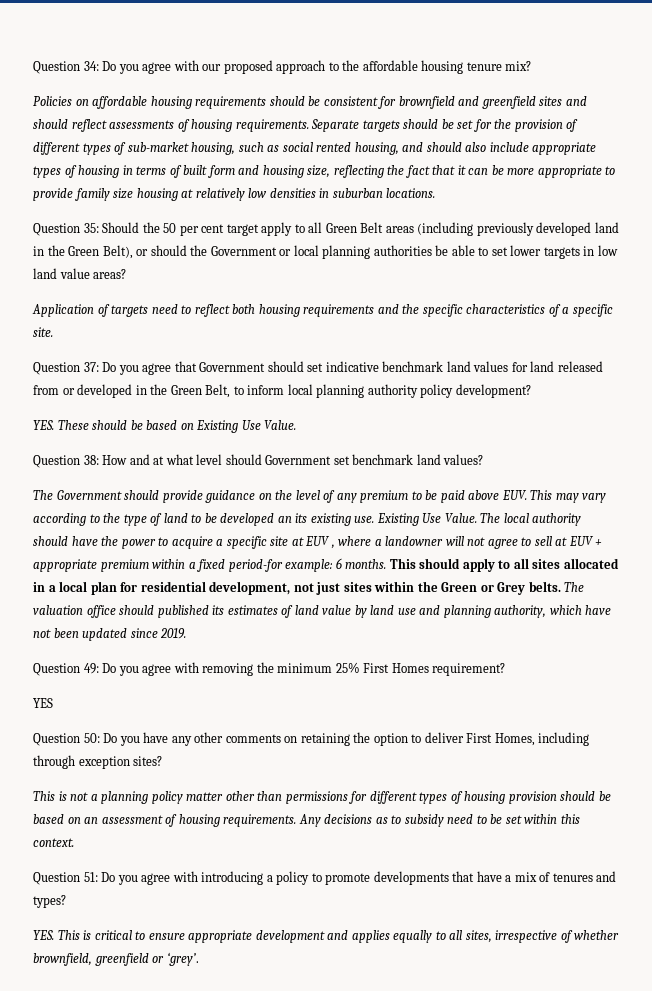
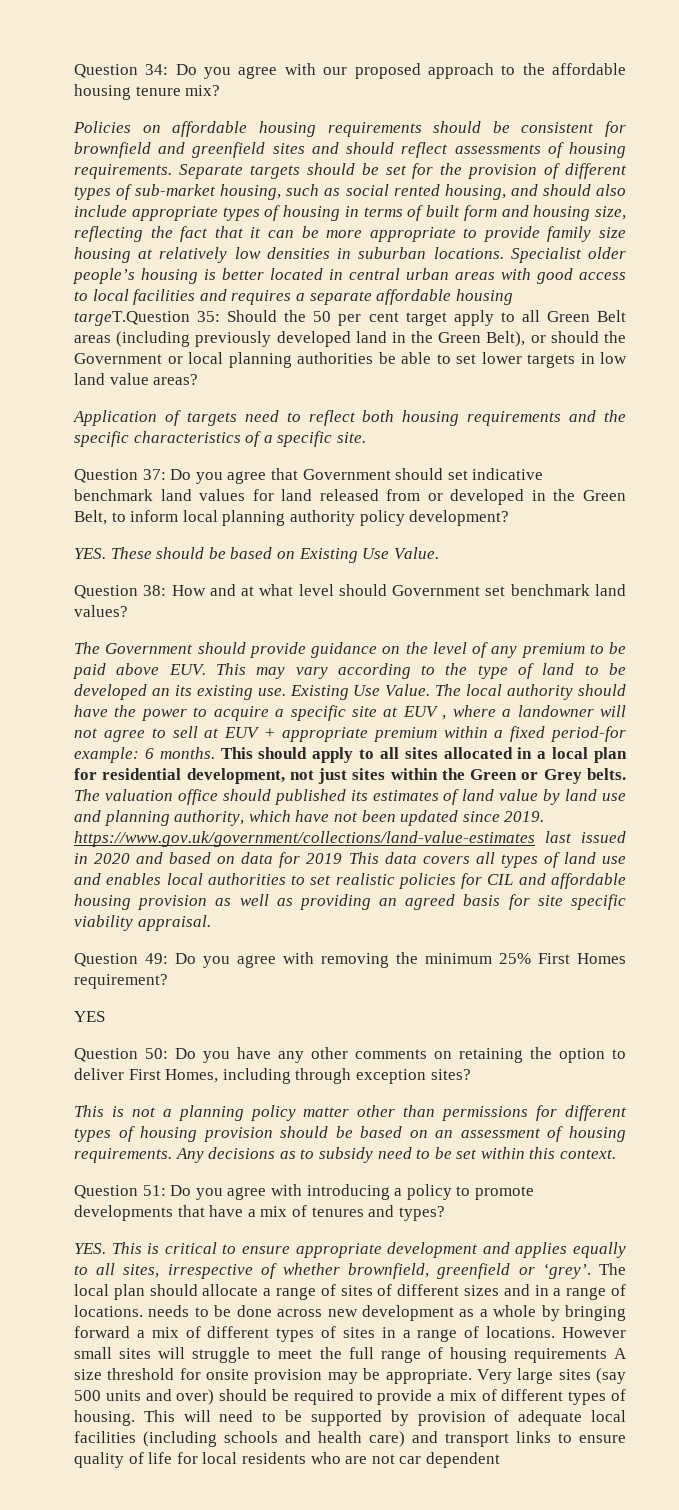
- Separate targets should be set for the provision of different types of sub-market housing, such as social rented housing, and should also include appropriate types of housing in terms of built form and housing size, reflecting the fact that it can be more appropriate to provide family size housing at relatively low densities in suburban locations.
- Question 35:
+ Separate targets should be set for the provision of different types of sub-market housing, such as social rented housing, and should also include appropriate types of housing in terms of built form and housing size, reflecting the fact that it can be more appropriate to provide family size housing at relatively low densities in suburban locations. Specialist older people’s housing is better located in central urban areas with good access to local facilities and requires a separate affordable housing targeT.Question 35:
- The valuation office should published its estimates of land value by land use and planning authority, which have not been updated since 2019.
+ The valuation office should published its estimates of land value by land use and planning authority, which have not been updated since 2019. https://www.gov.uk/government/collections/land-value-estimates last issued in 2020 and based on data for 2019 This data covers all types of land use and enables local authorities to set realistic policies for CIL and affordable housing provision as well as providing an agreed basis for site specific viability appraisal.
+ The local plan should allocate a range of sites of different sizes and in a range of locations. needs to be done across new development as a whole by bringing forward a mix of different types of sites in a range of locations. However small sites will struggle to meet the full range of housing requirements A size threshold for onsite provision may be appropriate. Very large sites (say 500 units and over) should be required to provide a mix of different types of housing. This will need to be supported by provision of adequate local facilities (including schools and health care) and transport links to ensure quality of life for local residents who are not car dependent

